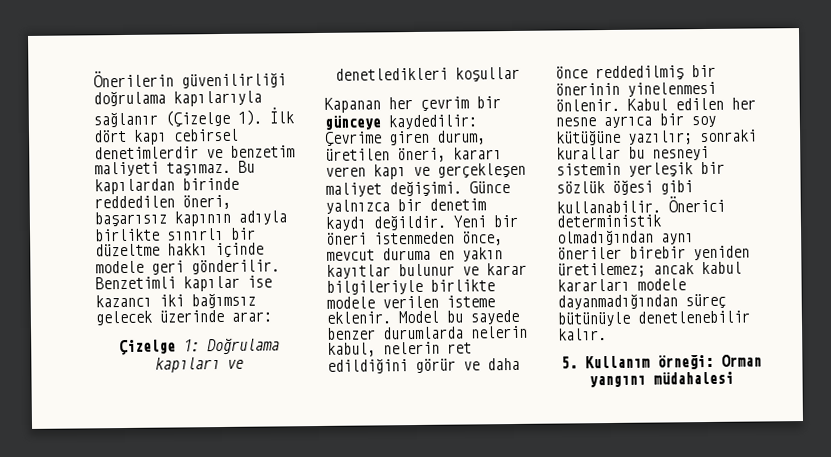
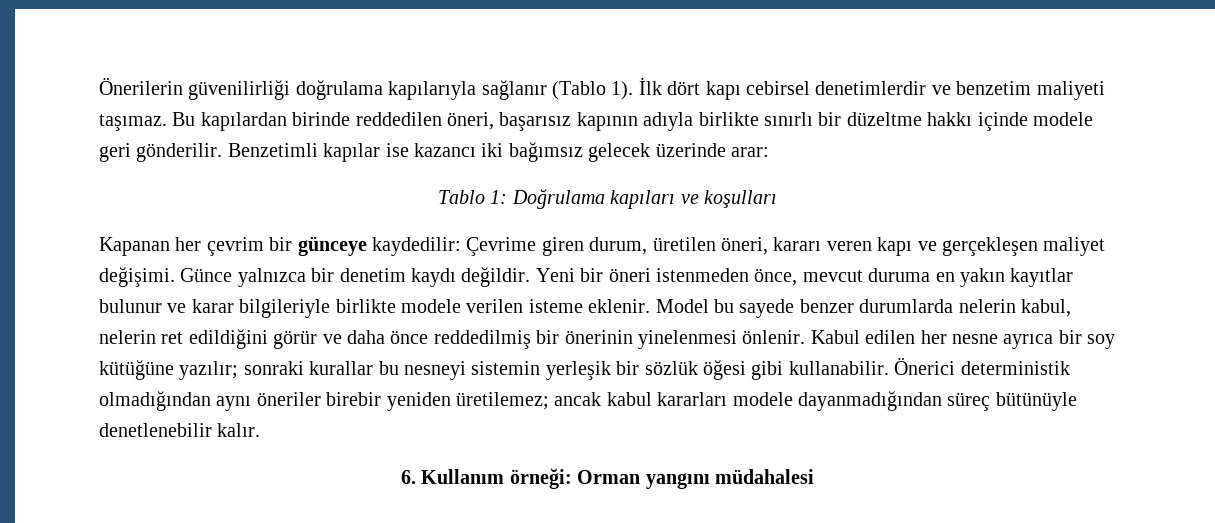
- Önerilerin güvenilirliği doğrulama kapılarıyla sağlanır (Çizelge 1).
+ Önerilerin güvenilirliği doğrulama kapılarıyla sağlanır (Tablo 1).
- Çizelge 1: Doğrulama kapıları ve denetledikleri koşullar
+ Tablo 1: Doğrulama kapıları ve koşulları
- 5. Kullanım örneği: Orman yangını müdahalesi
+ 6. Kullanım örneği: Orman yangını müdahalesi

